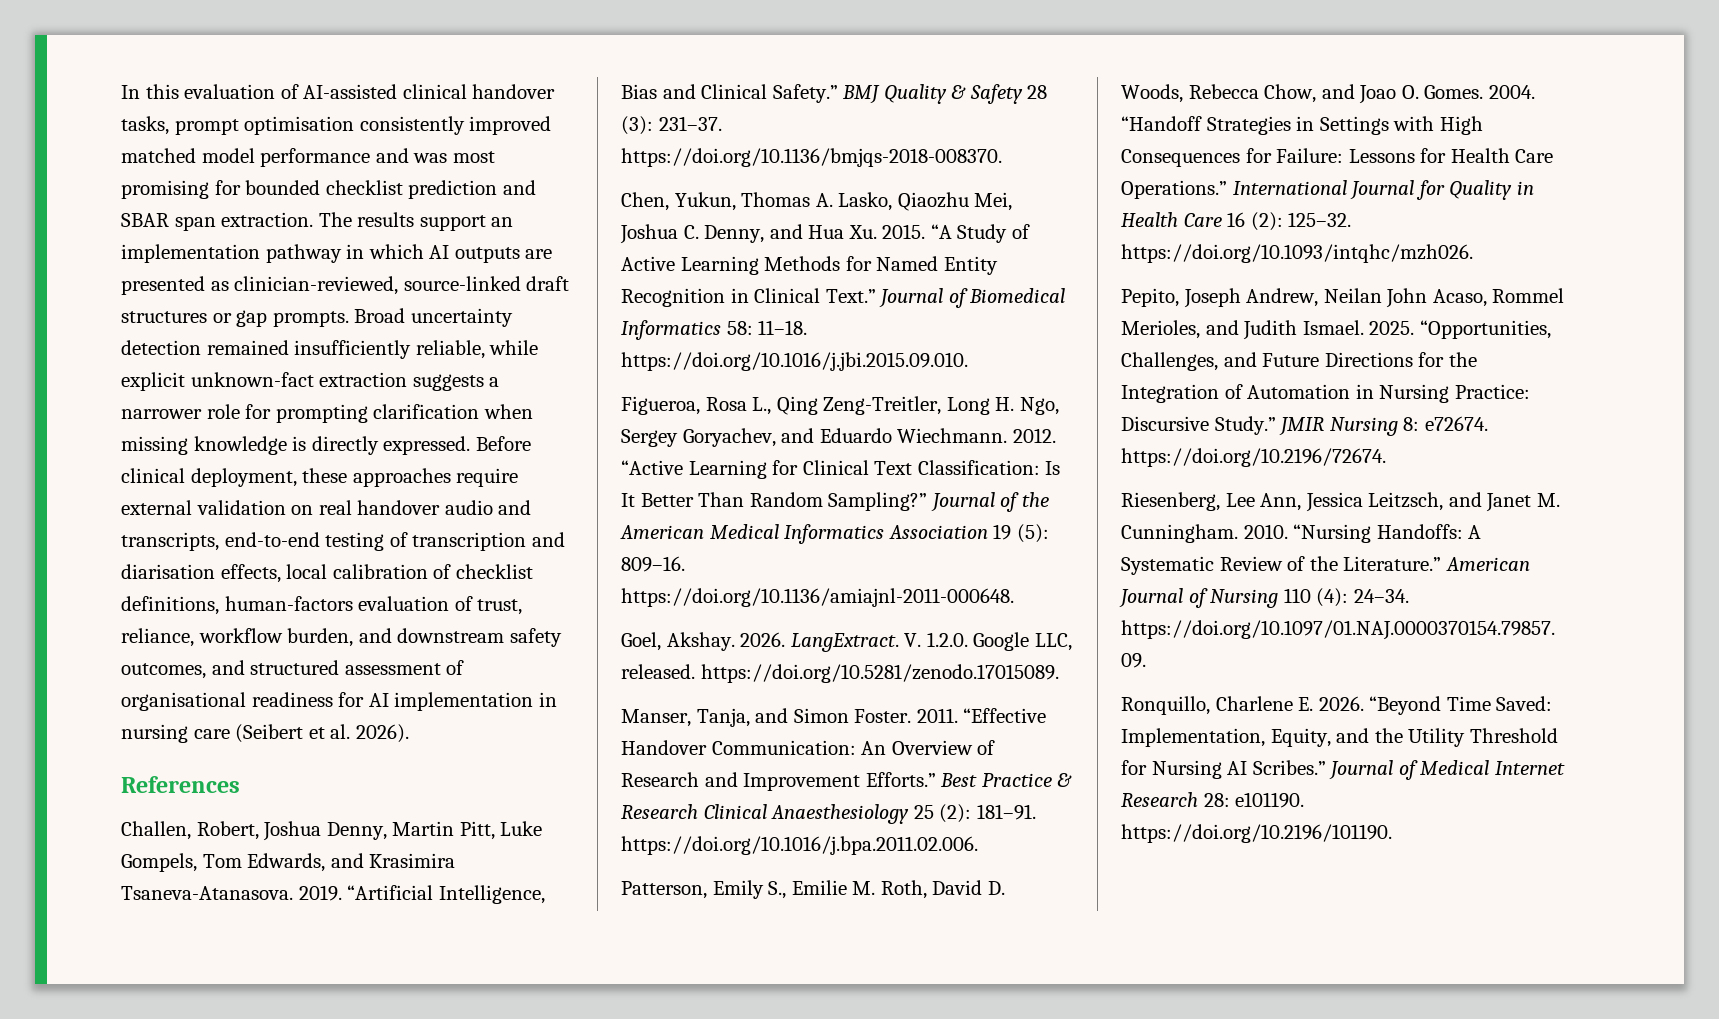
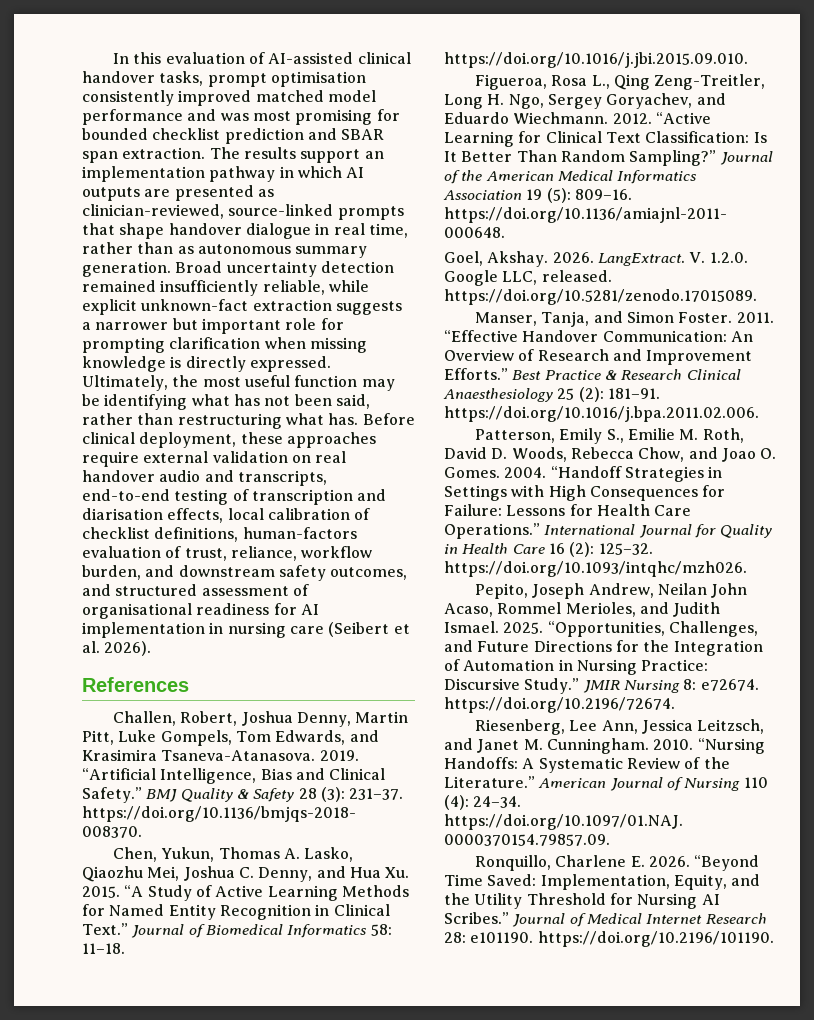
- The results support an implementation pathway in which AI outputs are presented as clinician-reviewed, source-linked draft structures or gap prompts.
+ The results support an implementation pathway in which AI outputs are presented as clinician-reviewed, source-linked prompts that shape handover dialogue in real time, rather than as autonomous summary generation.
- Broad uncertainty detection remained insufficiently reliable, while explicit unknown-fact extraction suggests a narrower role for prompting clarification when missing knowledge is directly expressed.
+ Broad uncertainty detection remained insufficiently reliable, while explicit unknown-fact extraction suggests a narrower but important role for prompting clarification when missing knowledge is directly expressed.
+ Ultimately, the most useful function may be identifying what has not been said, rather than restructuring what has.

